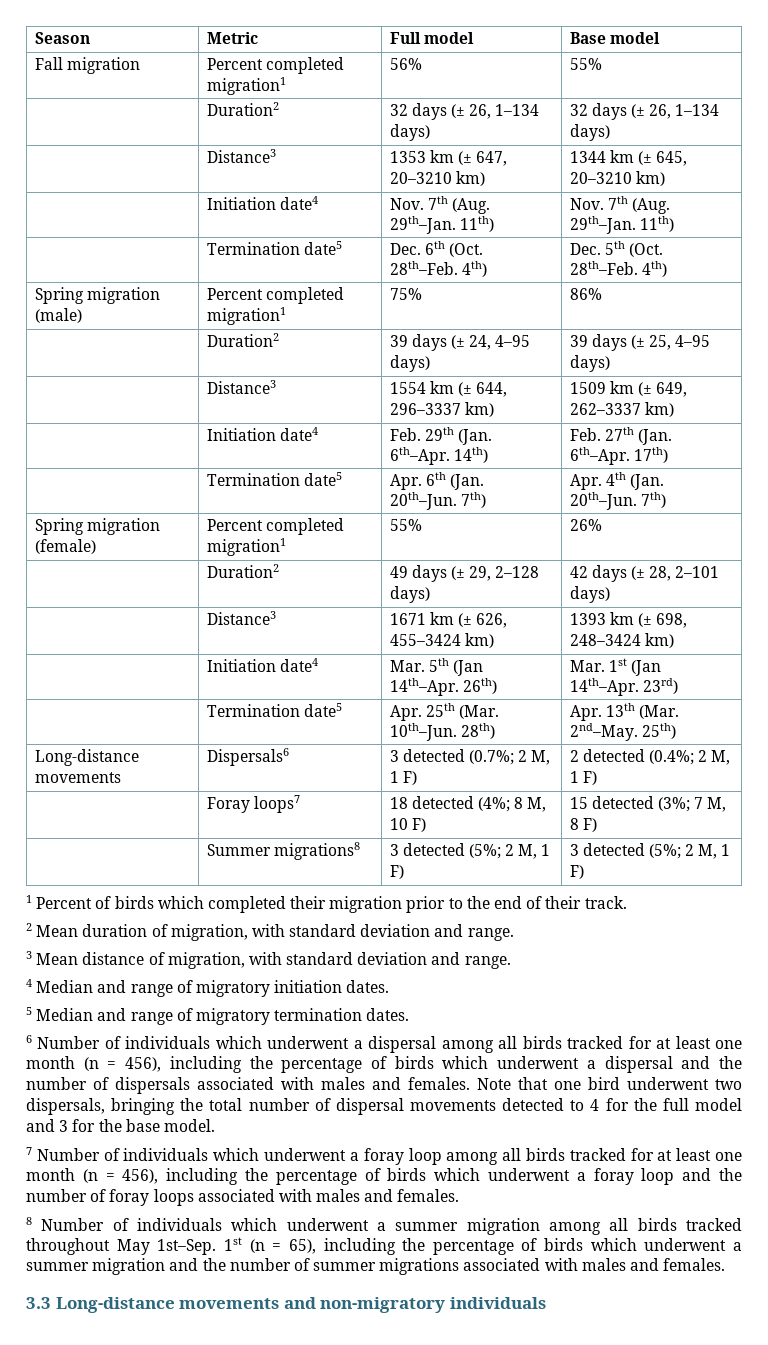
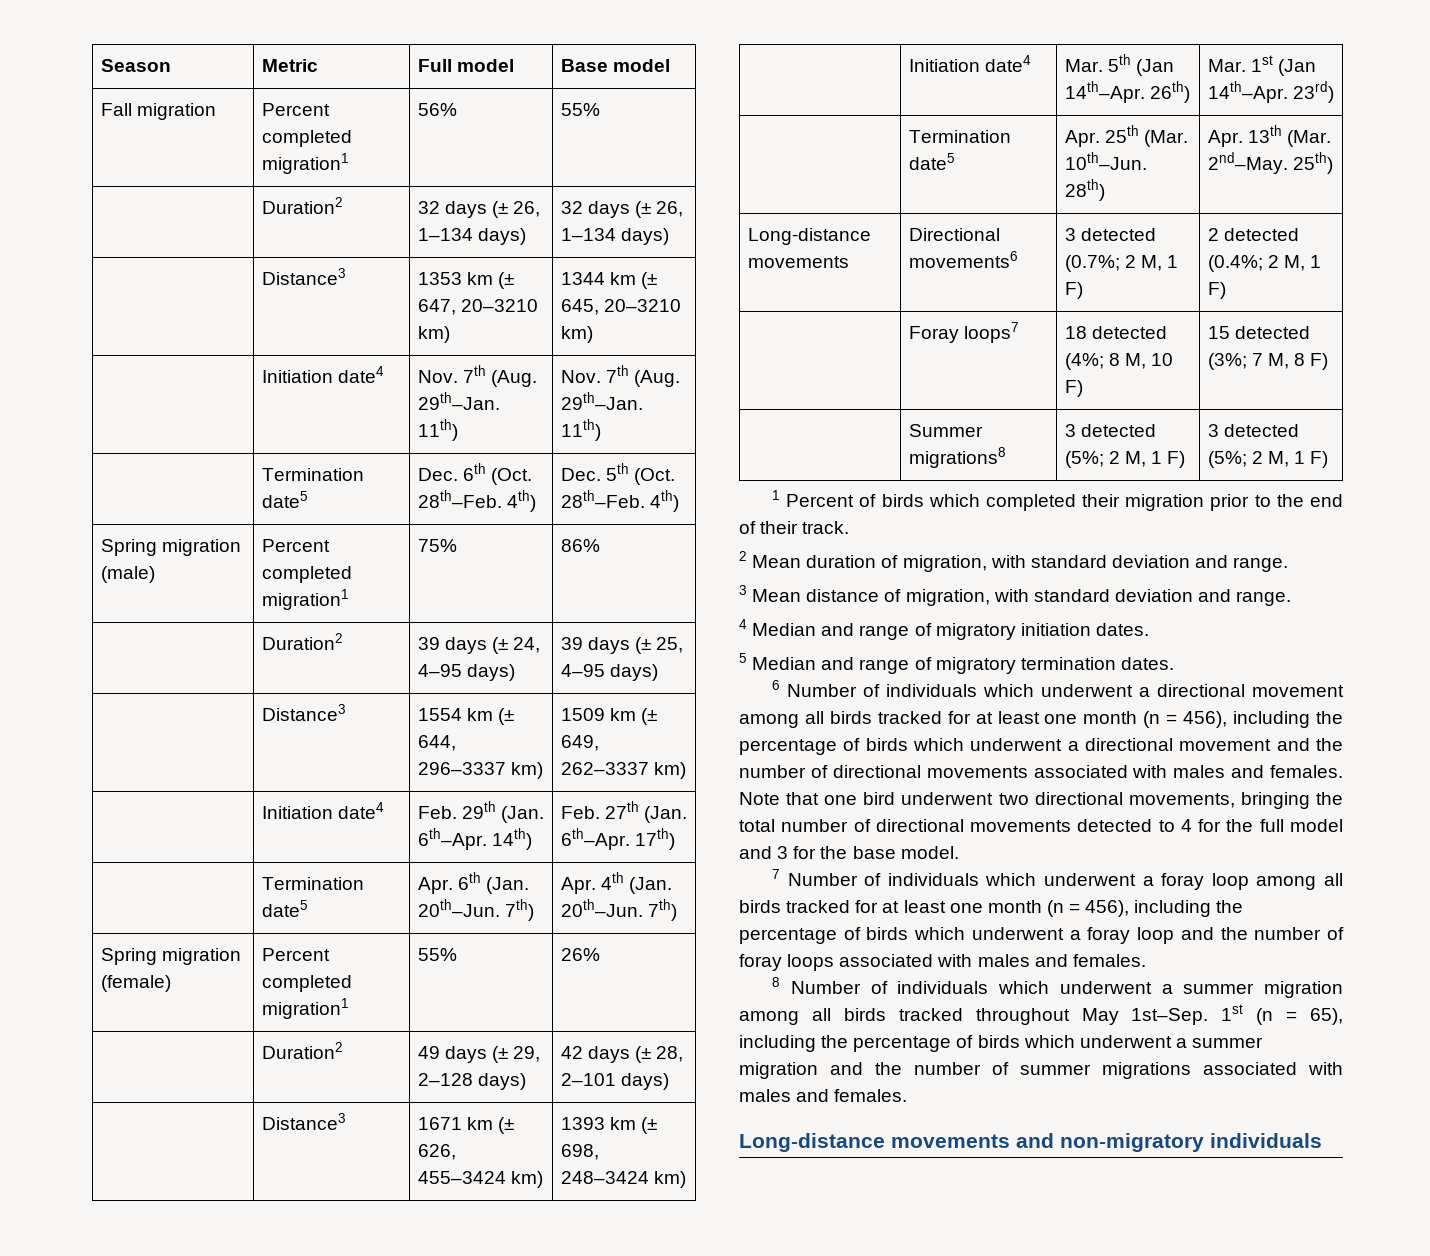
- Long-distance movements | Dispersals6 | 3 detected (0.7%; 2 M, 1 F) | 2 detected (0.4%; 2 M, 1 F)
+ Long-distance movements | Directional movements6 | 3 detected (0.7%; 2 M, 1 F) | 2 detected (0.4%; 2 M, 1 F)
- 6 Number of individuals which underwent a dispersal among all birds tracked for at least one month (n = 456), including the percentage of birds which underwent a dispersal and the number of dispersals associated with males and females.
+ 6 Number of individuals which underwent a directional movement among all birds tracked for at least one month (n = 456), including the percentage of birds which underwent a directional movement and the number of directional movements associated with males and females.
- Note that one bird underwent two dispersals, bringing the total number of dispersal movements detected to 4 for the full model and 3 for the base model.
+ Note that one bird underwent two directional movements, bringing the total number of directional movements detected to 4 for the full model and 3 for the base model.
- 3.3 Long-distance movements and non-migratory individuals
+ Long-distance movements and non-migratory individuals

